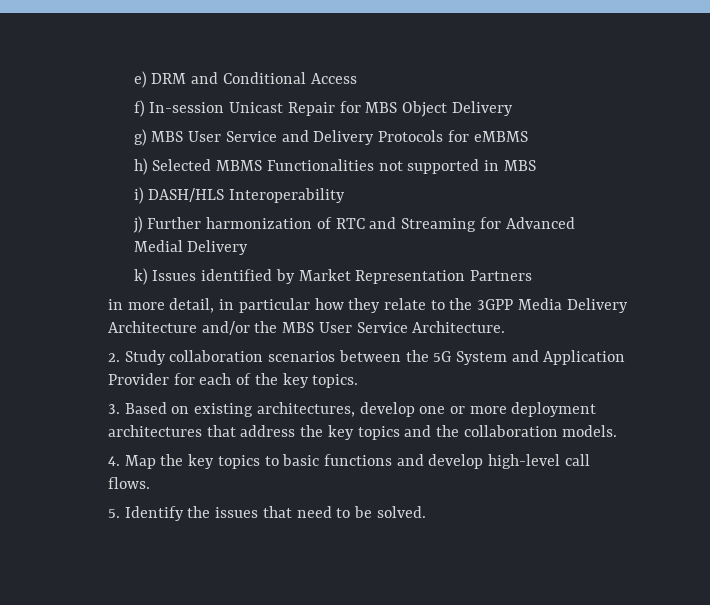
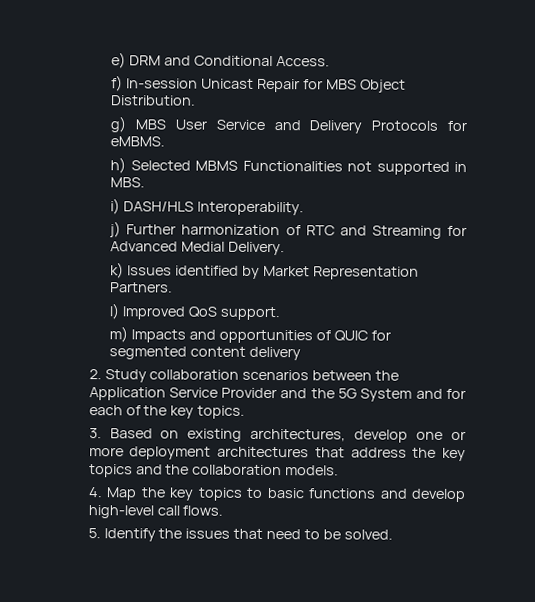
- e) DRM and Conditional Access
+ e) DRM and Conditional Access.
- f) In-session Unicast Repair for MBS Object Delivery
+ f) In-session Unicast Repair for MBS Object Distribution.
- g) MBS User Service and Delivery Protocols for eMBMS
+ g) MBS User Service and Delivery Protocols for eMBMS.
- h) Selected MBMS Functionalities not supported in MBS
+ h) Selected MBMS Functionalities not supported in MBS.
- i) DASH/HLS Interoperability
+ i) DASH/HLS Interoperability.
- j) Further harmonization of RTC and Streaming for Advanced Medial Delivery
+ j) Further harmonization of RTC and Streaming for Advanced Medial Delivery.
- k) Issues identified by Market Representation Partners
- in more detail, in particular how they relate to the 3GPP Media Delivery Architecture and/or the MBS User Service Architecture.
+ k) Issues identified by Market Representation Partners.
+ l) Improved QoS support.
+ m) Impacts and opportunities of QUIC for segmented content delivery
- 2. Study collaboration scenarios between the 5G System and Application Provider for each of the key topics.
+ 2. Study collaboration scenarios between the Application Service Provider and the 5G System and for each of the key topics.

